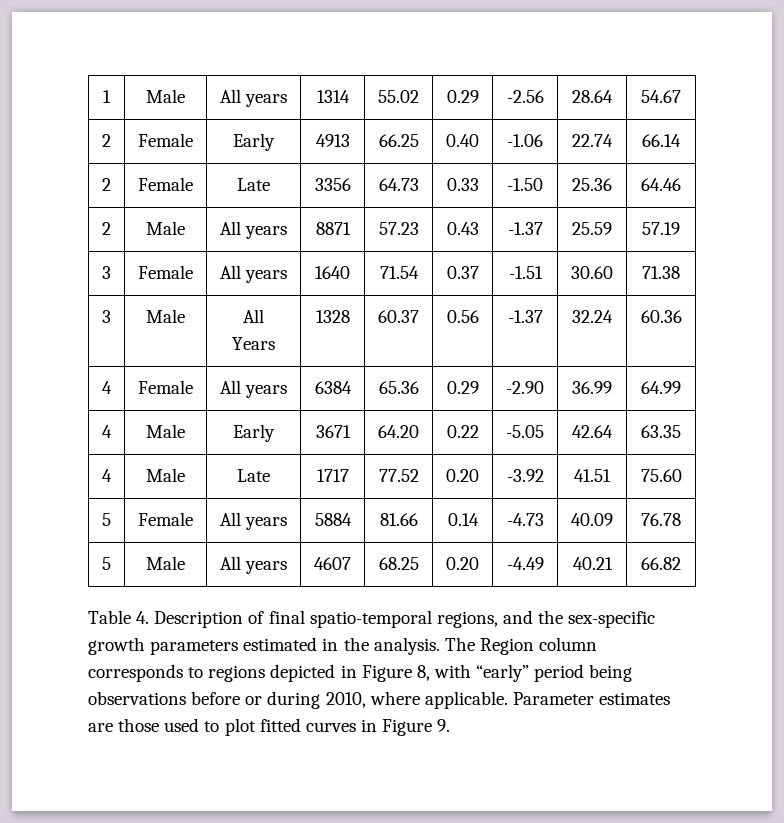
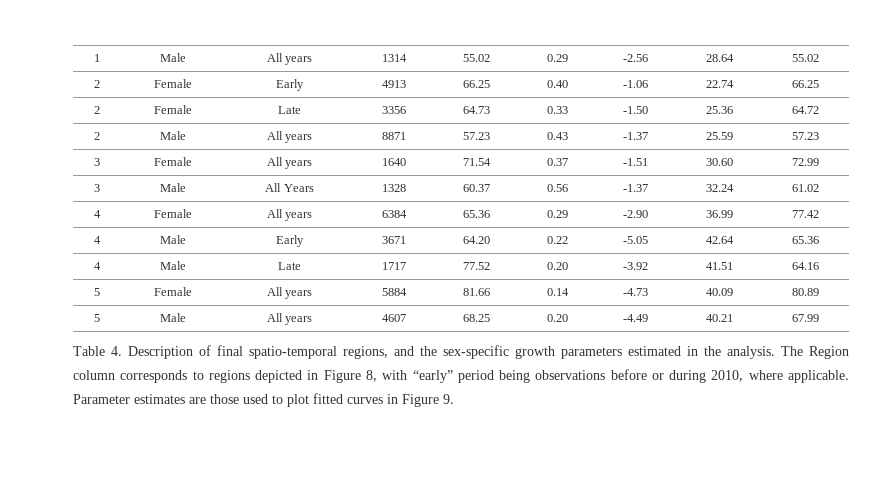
- 1 | Male | All years | 1314 | 55.02 | 0.29 | -2.56 | 28.64 | 54.67
+ 1 | Male | All years | 1314 | 55.02 | 0.29 | -2.56 | 28.64 | 55.02
- 2 | Female | Early | 4913 | 66.25 | 0.40 | -1.06 | 22.74 | 66.14
+ 2 | Female | Early | 4913 | 66.25 | 0.40 | -1.06 | 22.74 | 66.25
- 2 | Female | Late | 3356 | 64.73 | 0.33 | -1.50 | 25.36 | 64.46
+ 2 | Female | Late | 3356 | 64.73 | 0.33 | -1.50 | 25.36 | 64.72
- 2 | Male | All years | 8871 | 57.23 | 0.43 | -1.37 | 25.59 | 57.19
+ 2 | Male | All years | 8871 | 57.23 | 0.43 | -1.37 | 25.59 | 57.23
- 3 | Female | All years | 1640 | 71.54 | 0.37 | -1.51 | 30.60 | 71.38
+ 3 | Female | All years | 1640 | 71.54 | 0.37 | -1.51 | 30.60 | 72.99
- 3 | Male | All Years | 1328 | 60.37 | 0.56 | -1.37 | 32.24 | 60.36
+ 3 | Male | All Years | 1328 | 60.37 | 0.56 | -1.37 | 32.24 | 61.02
- 4 | Female | All years | 6384 | 65.36 | 0.29 | -2.90 | 36.99 | 64.99
+ 4 | Female | All years | 6384 | 65.36 | 0.29 | -2.90 | 36.99 | 77.42
- 4 | Male | Early | 3671 | 64.20 | 0.22 | -5.05 | 42.64 | 63.35
+ 4 | Male | Early | 3671 | 64.20 | 0.22 | -5.05 | 42.64 | 65.36
- 4 | Male | Late | 1717 | 77.52 | 0.20 | -3.92 | 41.51 | 75.60
+ 4 | Male | Late | 1717 | 77.52 | 0.20 | -3.92 | 41.51 | 64.16
- 5 | Female | All years | 5884 | 81.66 | 0.14 | -4.73 | 40.09 | 76.78
+ 5 | Female | All years | 5884 | 81.66 | 0.14 | -4.73 | 40.09 | 80.89
- 5 | Male | All years | 4607 | 68.25 | 0.20 | -4.49 | 40.21 | 66.82
+ 5 | Male | All years | 4607 | 68.25 | 0.20 | -4.49 | 40.21 | 67.99

